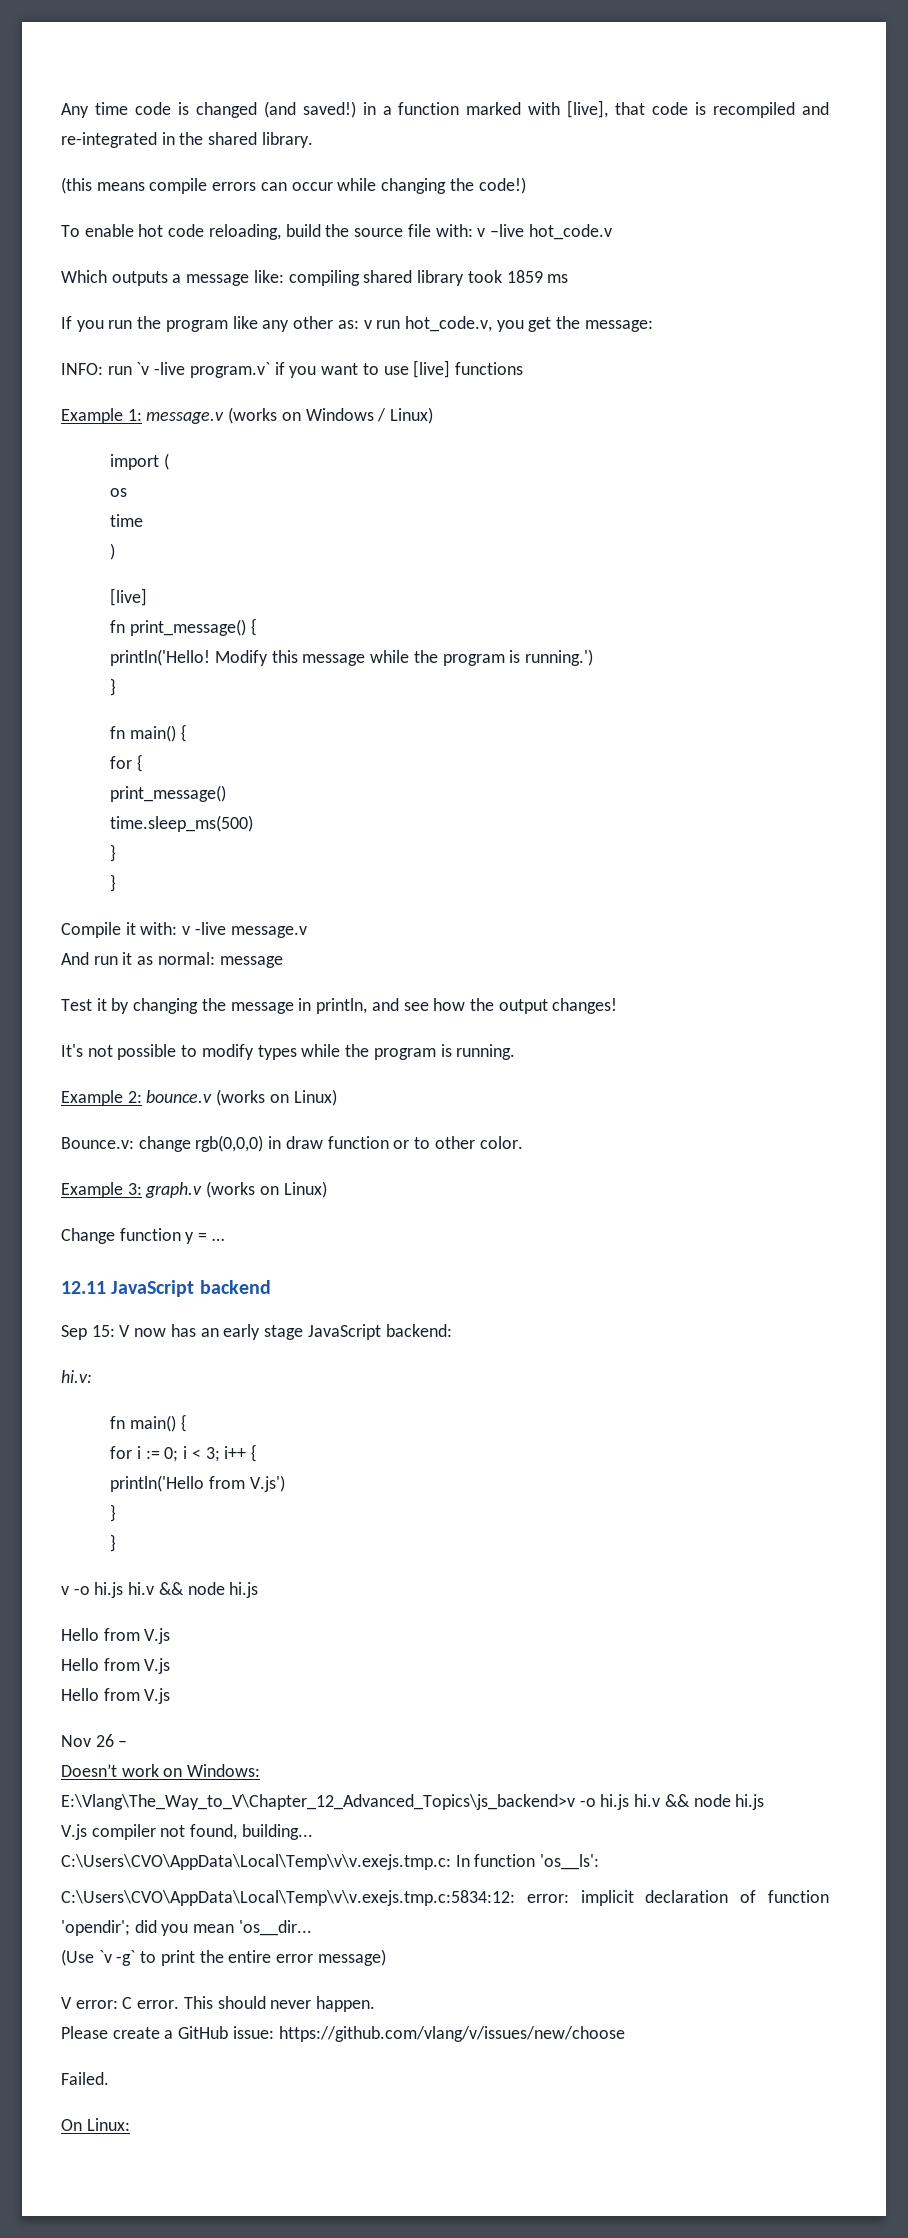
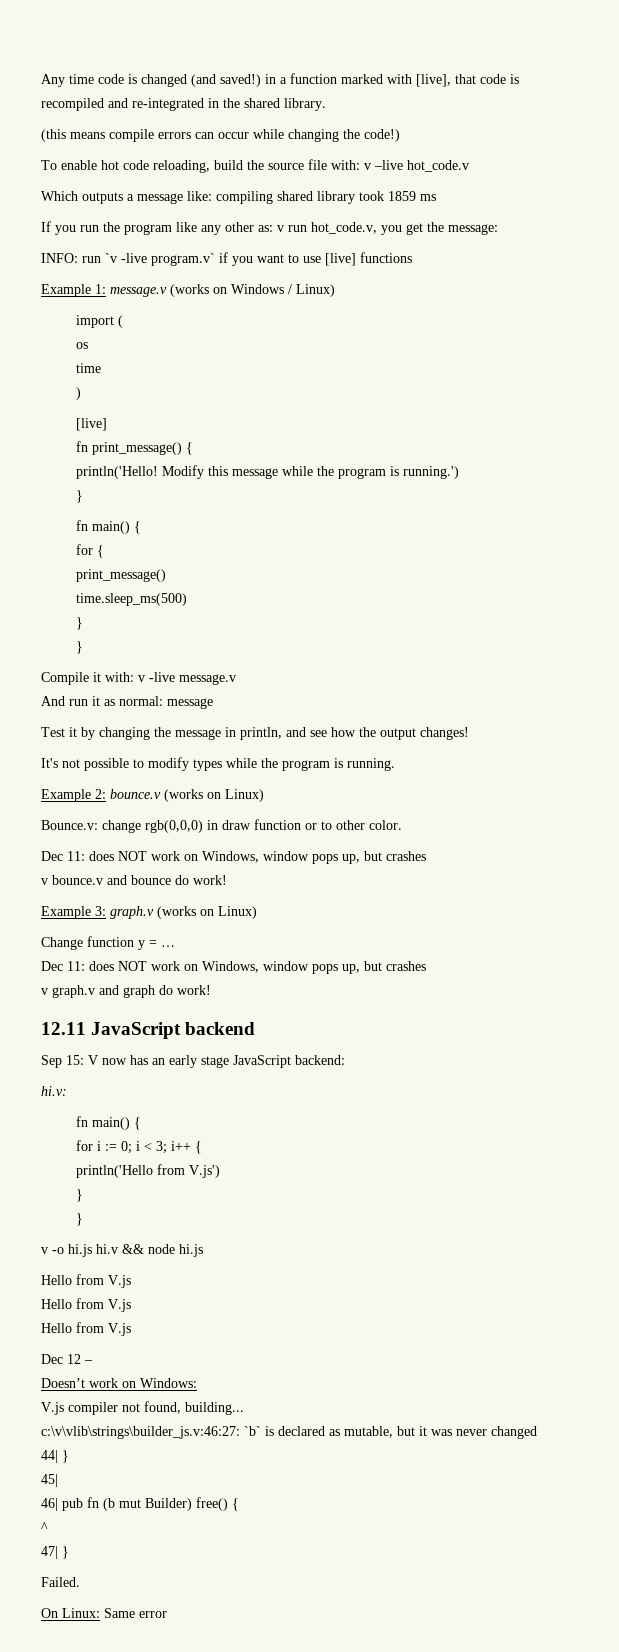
  Bounce.v: change rgb(0,0,0) in draw function or to other color.
+ Dec 11: does NOT work on Windows, window pops up, but crashes
+ v bounce.v and bounce do work!
  Change function y = …
+ Dec 11: does NOT work on Windows, window pops up, but crashes
+ v graph.v and graph do work!
- Nov 26 –
+ Dec 12 –
- E:\Vlang\The_Way_to_V\Chapter_12_Advanced_Topics\js_backend>v -o hi.js hi.v && node hi.js
- C:\Users\CVO\AppData\Local\Temp\v\v.exejs.tmp.c: In function 'os__ls':
- C:\Users\CVO\AppData\Local\Temp\v\v.exejs.tmp.c:5834:12: error: implicit declaration of function 'opendir'; did you mean 'os__dir...
- (Use `v -g` to print the entire error message)
- V error: C error. This should never happen.
- Please create a GitHub issue: https://github.com/vlang/v/issues/new/choose
+ c:\v\vlib\strings\builder_js.v:46:27: `b` is declared as mutable, but it was never changed
+ 44| }
+ 45|
+ 46| pub fn (b mut Builder) free() {
+ ^
+ 47| }
- On Linux:
+ On Linux: Same error

